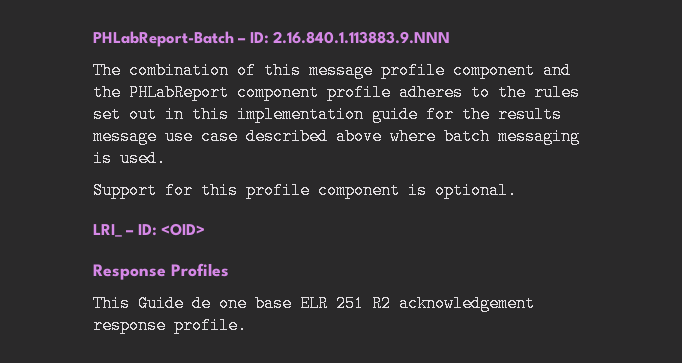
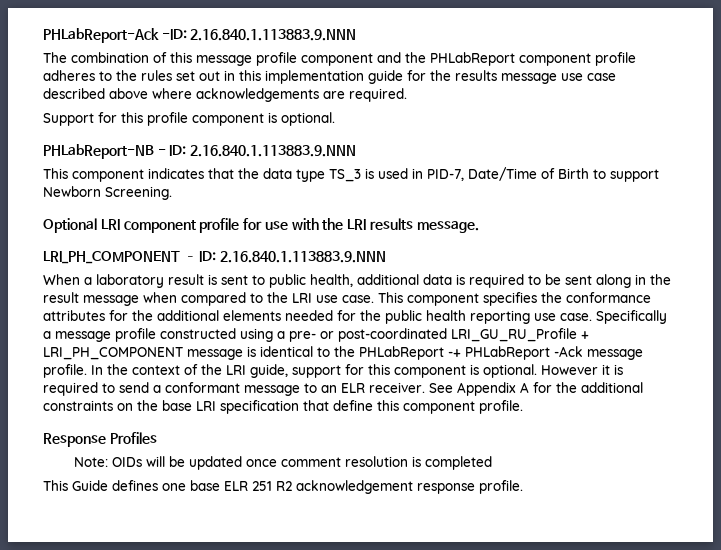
- PHLabReport-Batch – ID: 2.16.840.1.113883.9.NNN
+ PHLabReport-Ack -ID: 2.16.840.1.113883.9.NNN
- The combination of this message profile component and the PHLabReport component profile adheres to the rules set out in this implementation guide for the results message use case described above where batch messaging is used.
+ The combination of this message profile component and the PHLabReport component profile adheres to the rules set out in this implementation guide for the results message use case described above where acknowledgements are required.
- LRI_ – ID: <OID>
+ PHLabReport-NB - ID: 2.16.840.1.113883.9.NNN
+ This component indicates that the data type TS_3 is used in PID-7, Date/Time of Birth to support Newborn Screening.
+ Optional LRI component profile for use with the LRI results message.
+ LRI_PH_COMPONENT – ID: 2.16.840.1.113883.9.NNN
+ When a laboratory result is sent to public health, additional data is required to be sent along in the result message when compared to the LRI use case. This component specifies the conformance attributes for the additional elements needed for the public health reporting use case. Specifically a message profile constructed using a pre- or post-coordinated LRI_GU_RU_Profile + LRI_PH_COMPONENT message is identical to the PHLabReport -+ PHLabReport -Ack message profile. In the context of the LRI guide, support for this component is optional. However it is required to send a conformant message to an ELR receiver. See Appendix A for the additional constraints on the base LRI specification that define this component profile.
  Response Profiles
+ Note: OIDs will be updated once comment resolution is completed
- This Guide de one base ELR 251 R2 acknowledgement response profile.
+ This Guide defines one base ELR 251 R2 acknowledgement response profile.

